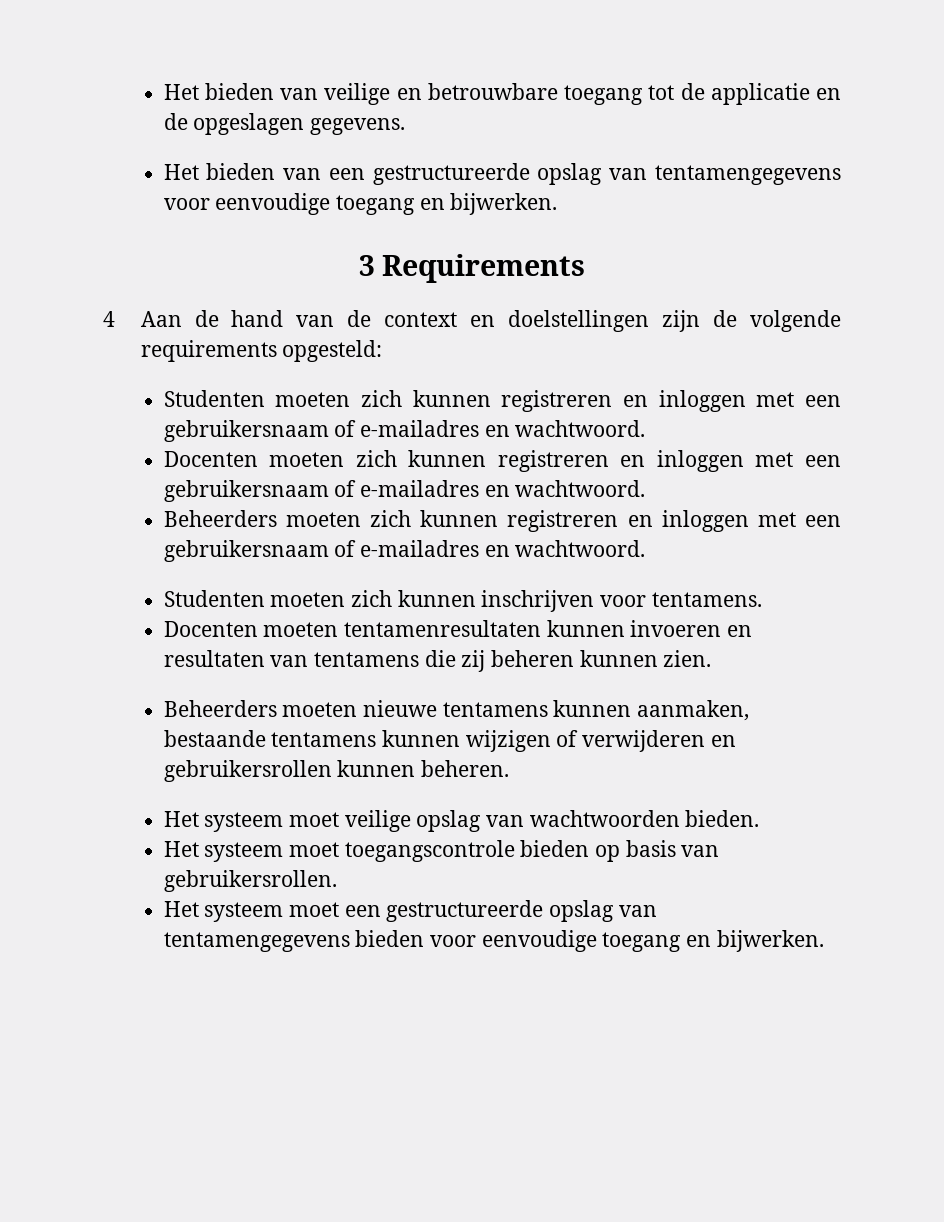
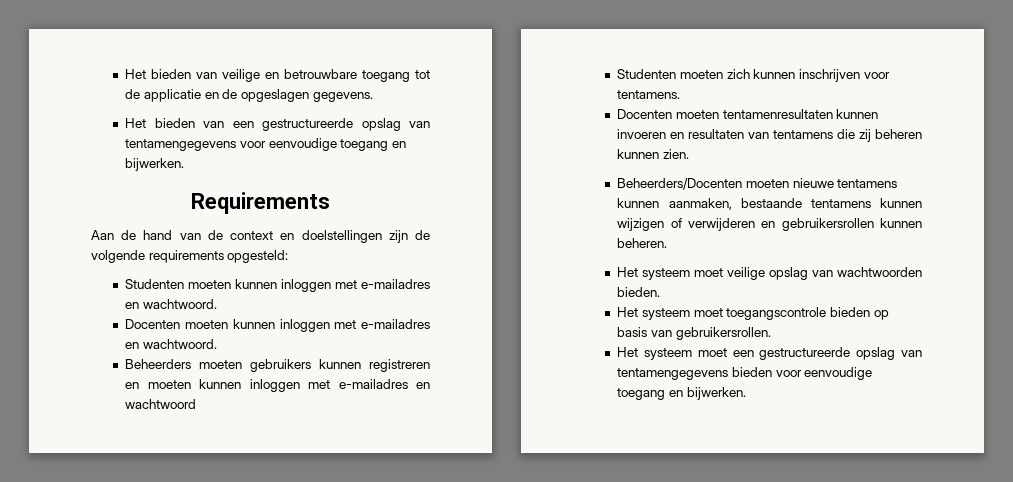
- 3 Requirements
+ Requirements
- 4 Aan de hand van de context en doelstellingen zijn de volgende requirements opgesteld:
+ Aan de hand van de context en doelstellingen zijn de volgende requirements opgesteld:
- Studenten moeten zich kunnen registreren en inloggen met een gebruikersnaam of e-mailadres en wachtwoord.
+ Studenten moeten kunnen inloggen met e-mailadres en wachtwoord.
- Docenten moeten zich kunnen registreren en inloggen met een gebruikersnaam of e-mailadres en wachtwoord.
+ Docenten moeten kunnen inloggen met e-mailadres en wachtwoord.
- Beheerders moeten zich kunnen registreren en inloggen met een gebruikersnaam of e-mailadres en wachtwoord.
+ Beheerders moeten gebruikers kunnen registreren en moeten kunnen inloggen met e-mailadres en wachtwoord
- Beheerders moeten nieuwe tentamens kunnen aanmaken, bestaande tentamens kunnen wijzigen of verwijderen en gebruikersrollen kunnen beheren.
+ Beheerders/Docenten moeten nieuwe tentamens kunnen aanmaken, bestaande tentamens kunnen wijzigen of verwijderen en gebruikersrollen kunnen beheren.

